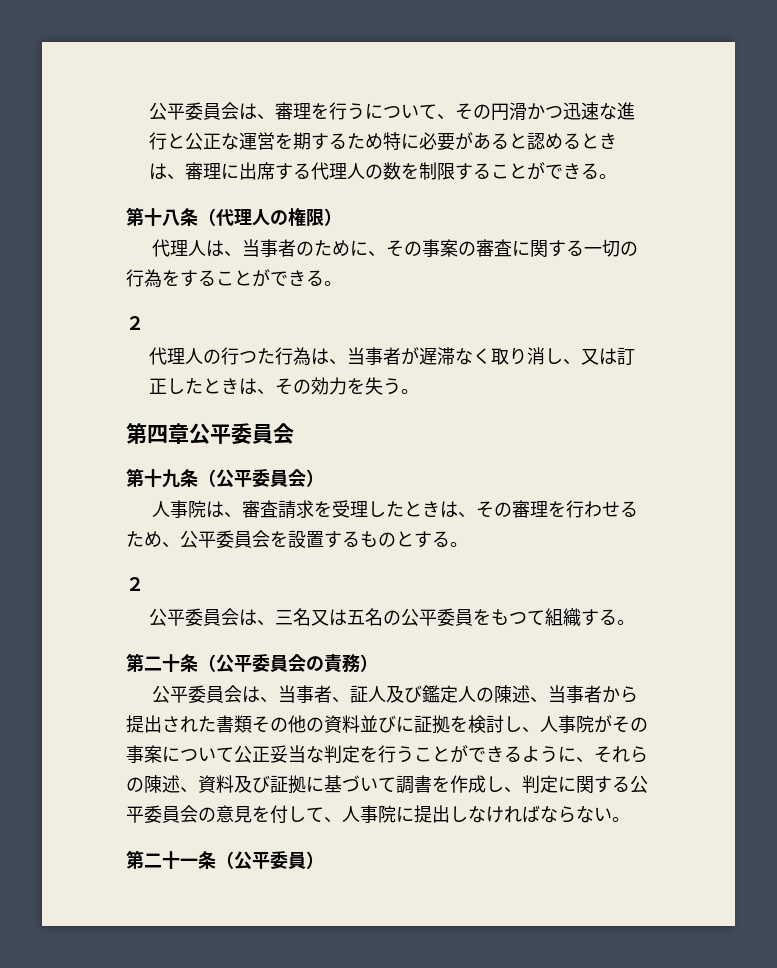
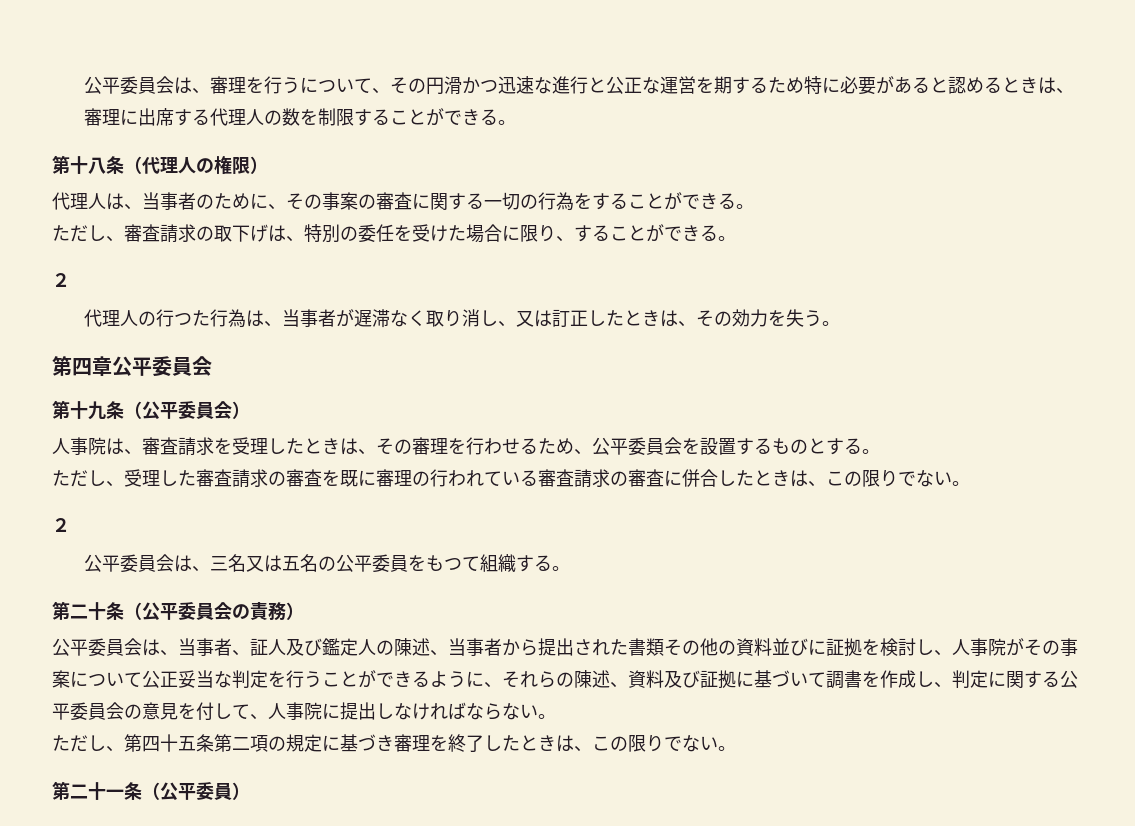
+ ただし、審査請求の取下げは、特別の委任を受けた場合に限り、することができる。
+ ただし、受理した審査請求の審査を既に審理の行われている審査請求の審査に併合したときは、この限りでない。
+ ただし、第四十五条第二項の規定に基づき審理を終了したときは、この限りでない。

